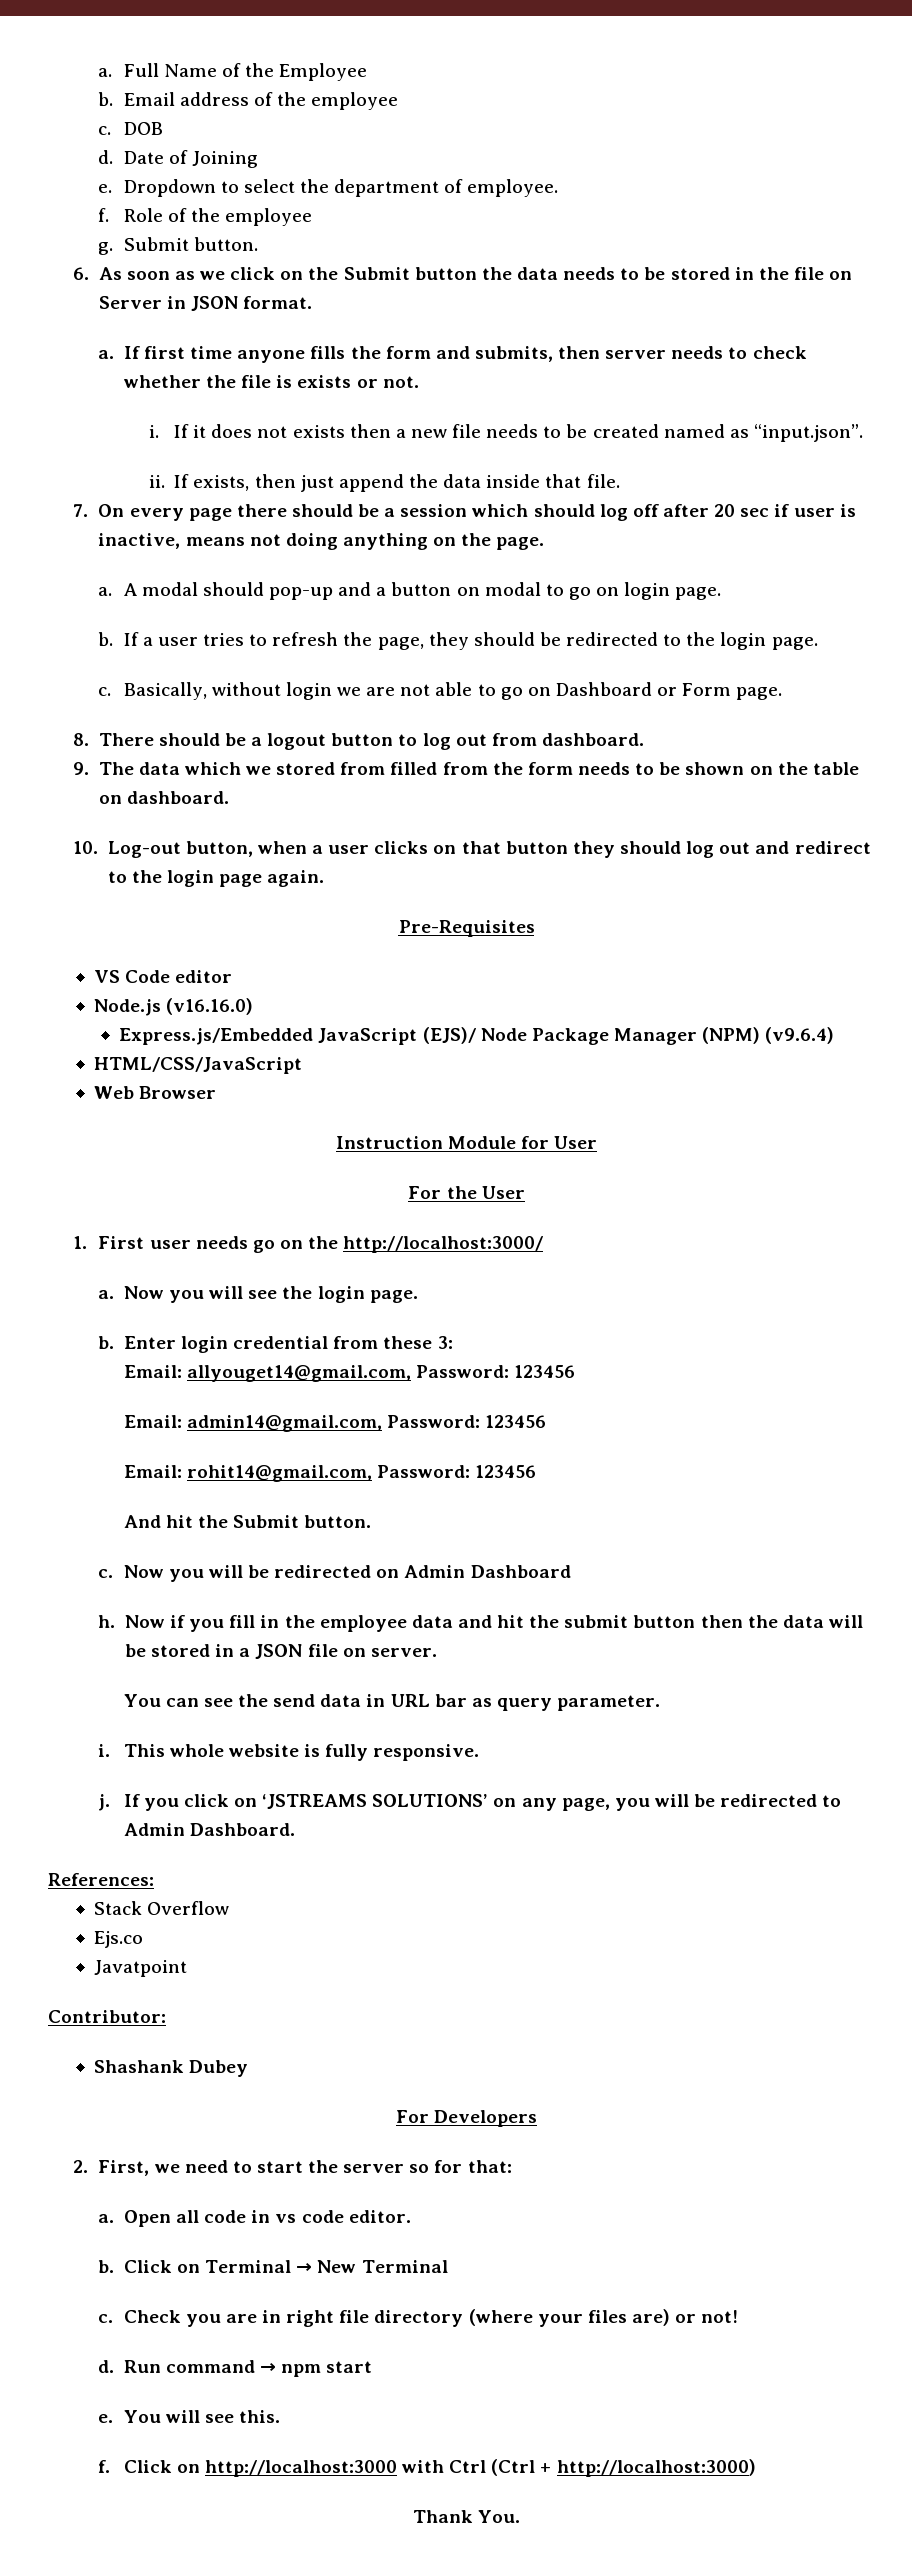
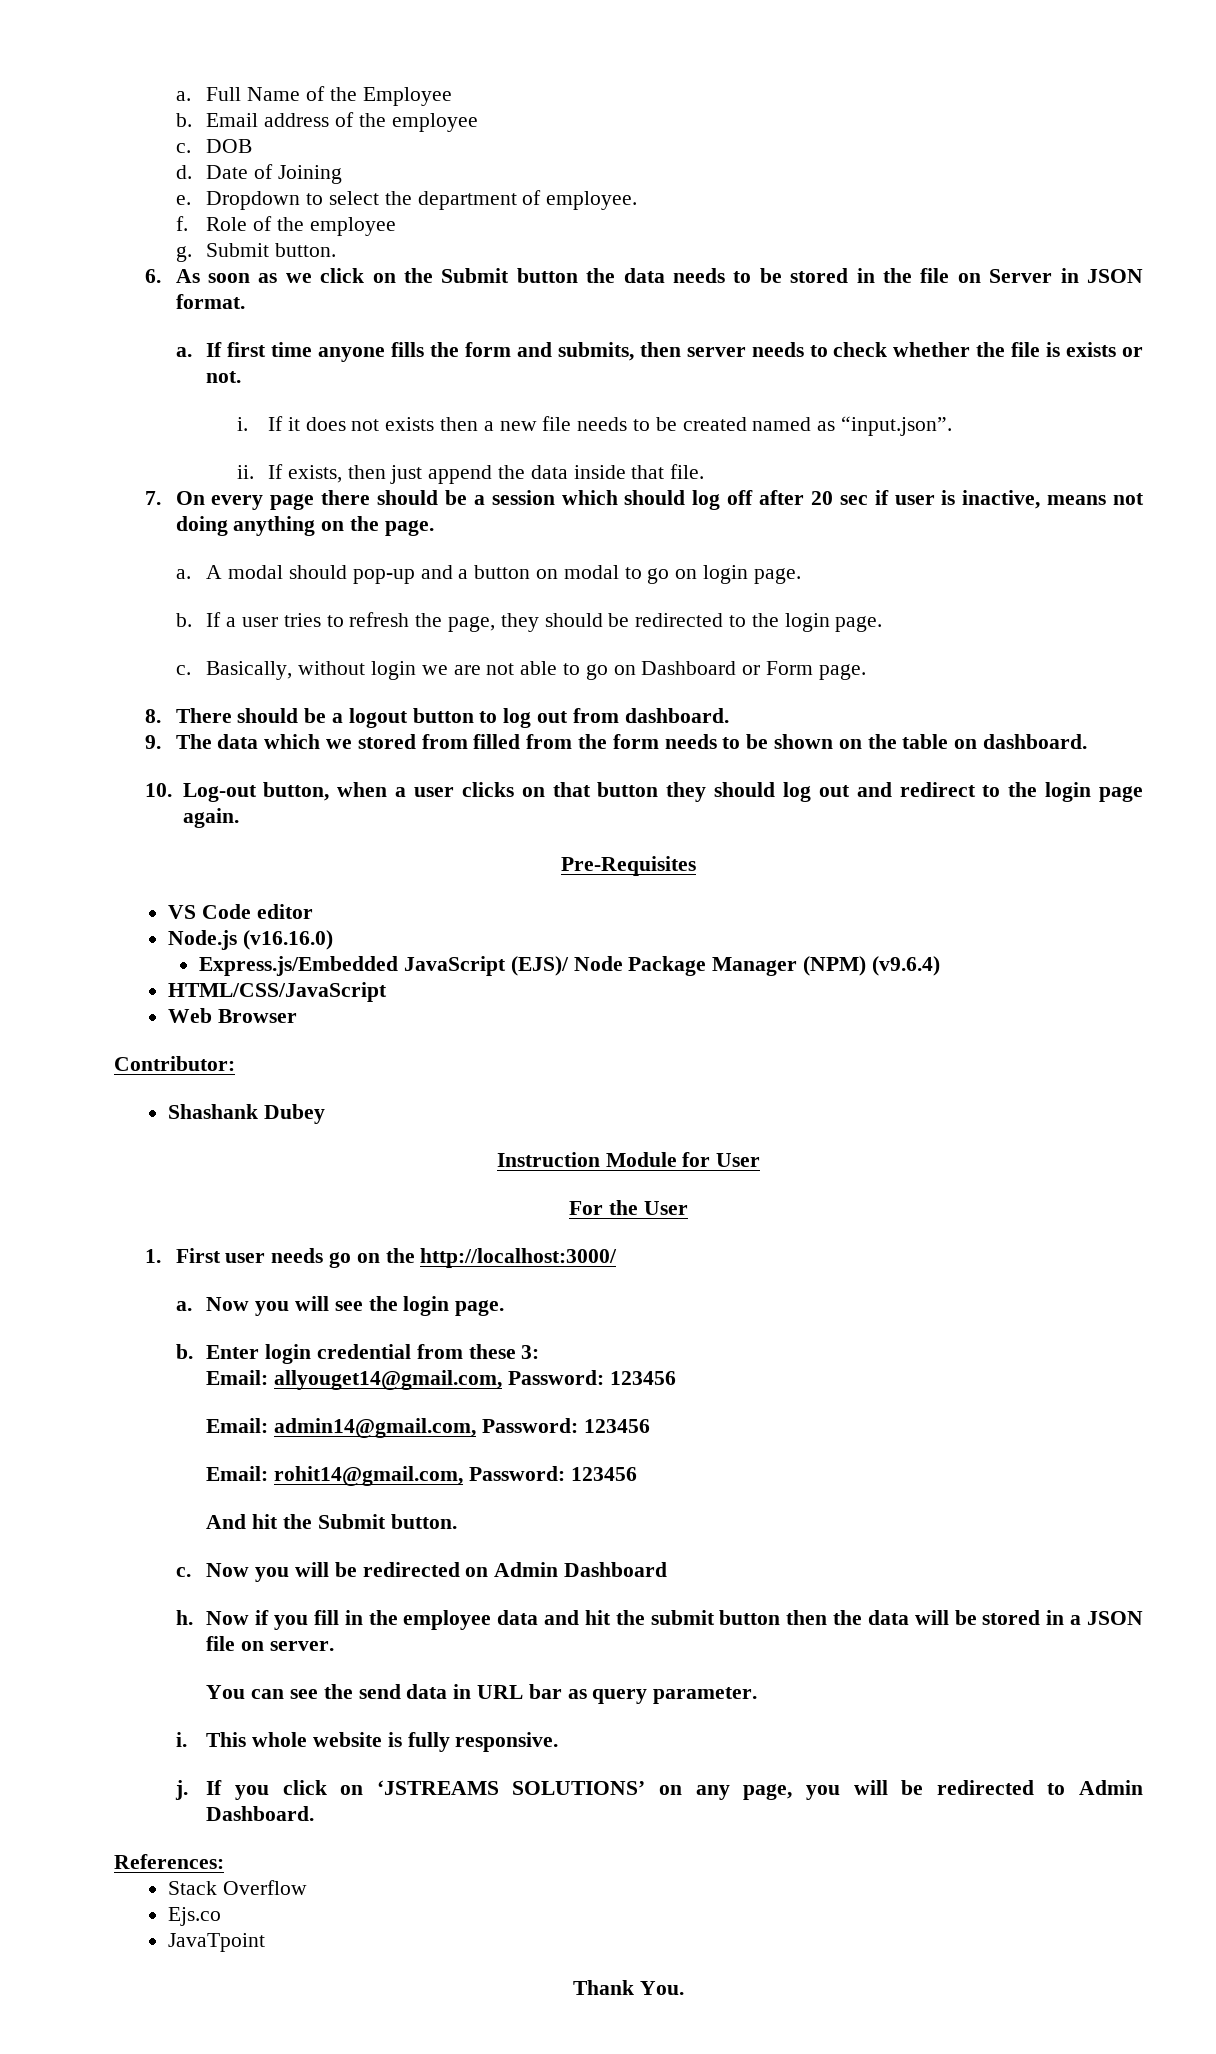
+ Contributor:
+ Shashank Dubey
- Javatpoint
- Contributor:
- Shashank Dubey
- For Developers
- 2. First, we need to start the server so for that:
- a. Open all code in vs code editor.
- b. Click on Terminal → New Terminal
- c. Check you are in right file directory (where your files are) or not!
- d. Run command → npm start
- e. You will see this.
- f. Click on http://localhost:3000 with Ctrl (Ctrl + http://localhost:3000)
+ JavaTpoint

